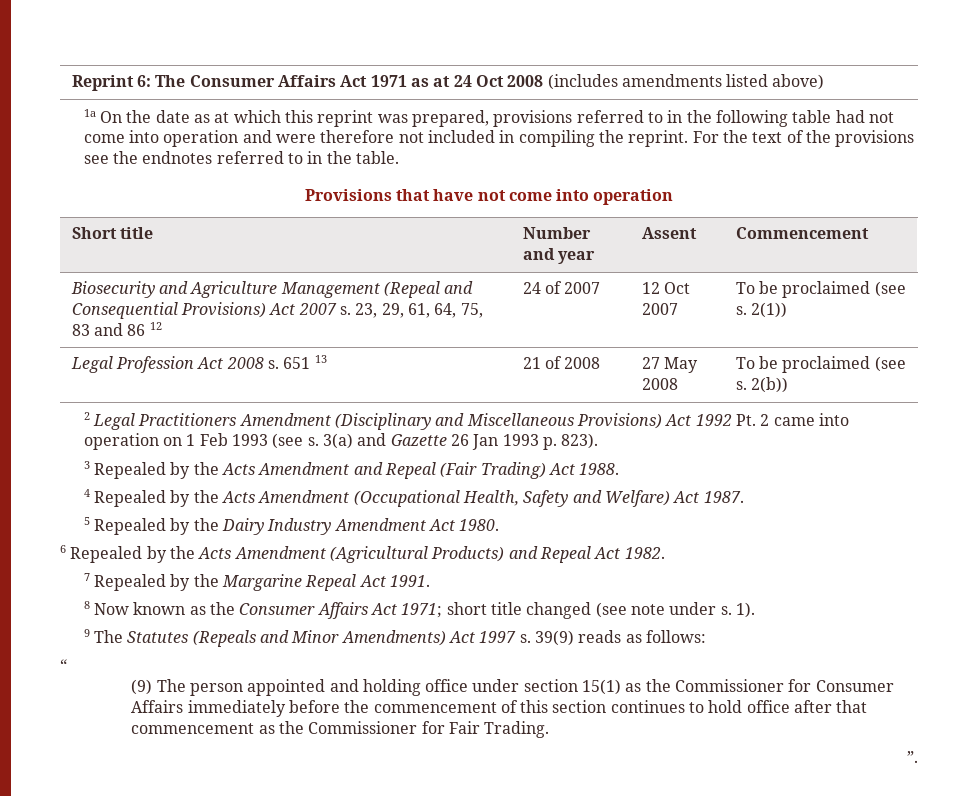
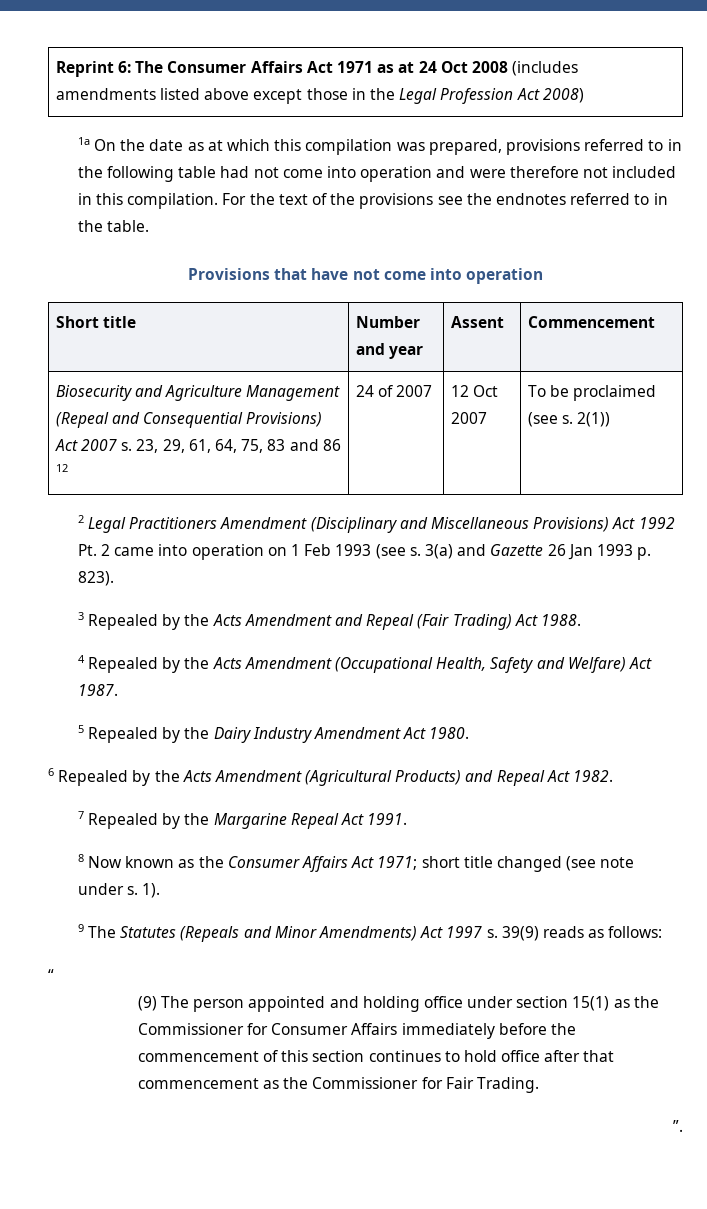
- Reprint 6: The Consumer Affairs Act 1971 as at 24 Oct 2008 (includes amendments listed above)
+ Reprint 6: The Consumer Affairs Act 1971 as at 24 Oct 2008 (includes amendments listed above except those in the Legal Profession Act 2008)
- 1a On the date as at which this reprint was prepared, provisions referred to in the following table had not come into operation and were therefore not included in compiling the reprint.
+ 1a On the date as at which this compilation was prepared, provisions referred to in the following table had not come into operation and were therefore not included in this compilation.
- Legal Profession Act 2008 s. 651 13 | 21 of 2008 | 27 May 2008 | To be proclaimed (see s. 2(b))

